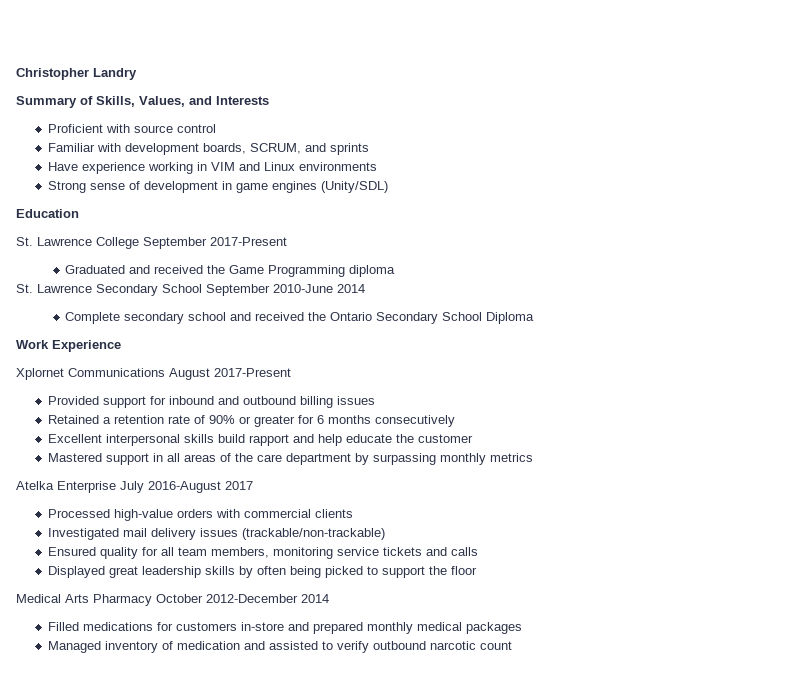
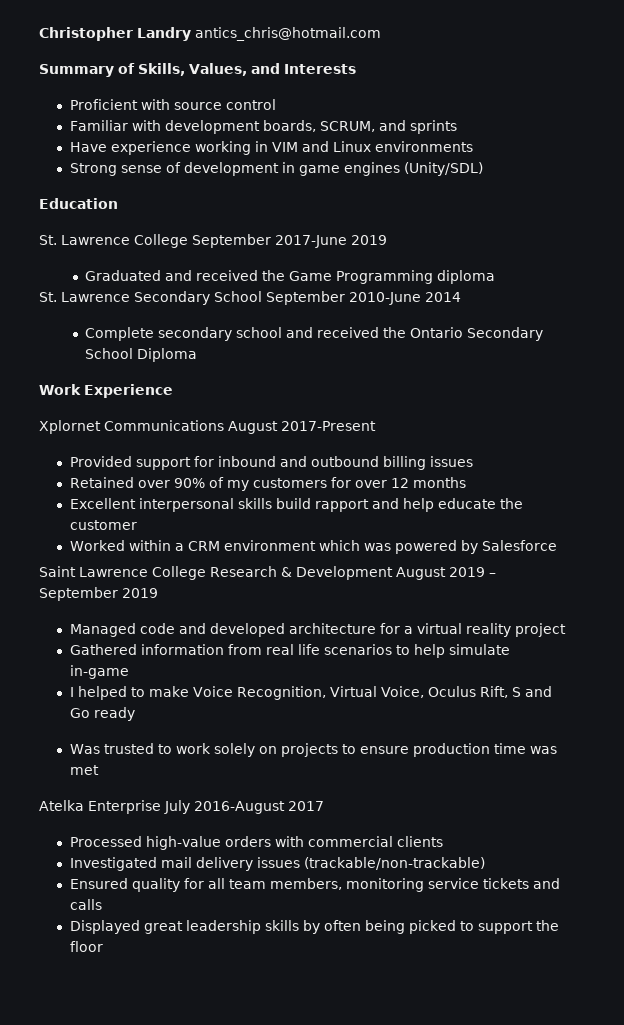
- Christopher Landry
+ Christopher Landry antics_chris@hotmail.com
- St. Lawrence College September 2017-Present
+ St. Lawrence College September 2017-June 2019
- Retained a retention rate of 90% or greater for 6 months consecutively
+ Retained over 90% of my customers for over 12 months
- Mastered support in all areas of the care department by surpassing monthly metrics
+ Worked within a CRM environment which was powered by Salesforce
+ Saint Lawrence College Research & Development August 2019 – September 2019
+ Managed code and developed architecture for a virtual reality project
+ Gathered information from real life scenarios to help simulate in-game
+ I helped to make Voice Recognition, Virtual Voice, Oculus Rift, S and Go ready
+ Was trusted to work solely on projects to ensure production time was met
- Medical Arts Pharmacy October 2012-December 2014
- Filled medications for customers in-store and prepared monthly medical packages
- Managed inventory of medication and assisted to verify outbound narcotic count

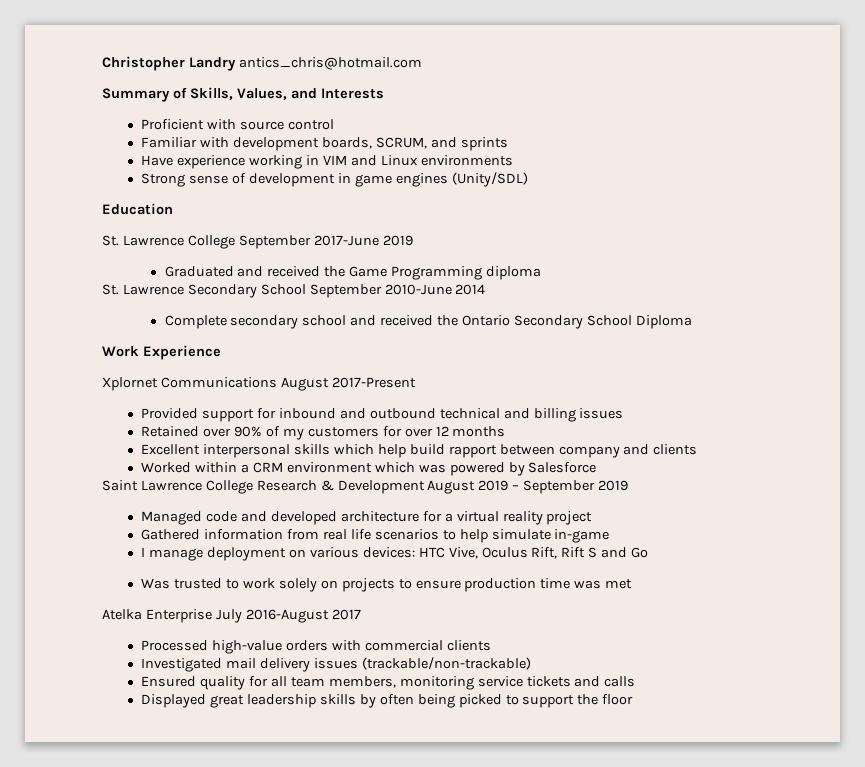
- Provided support for inbound and outbound billing issues
+ Provided support for inbound and outbound technical and billing issues
- Excellent interpersonal skills build rapport and help educate the customer
+ Excellent interpersonal skills which help build rapport between company and clients
- I helped to make Voice Recognition, Virtual Voice, Oculus Rift, S and Go ready
+ I manage deployment on various devices: HTC Vive, Oculus Rift, Rift S and Go

